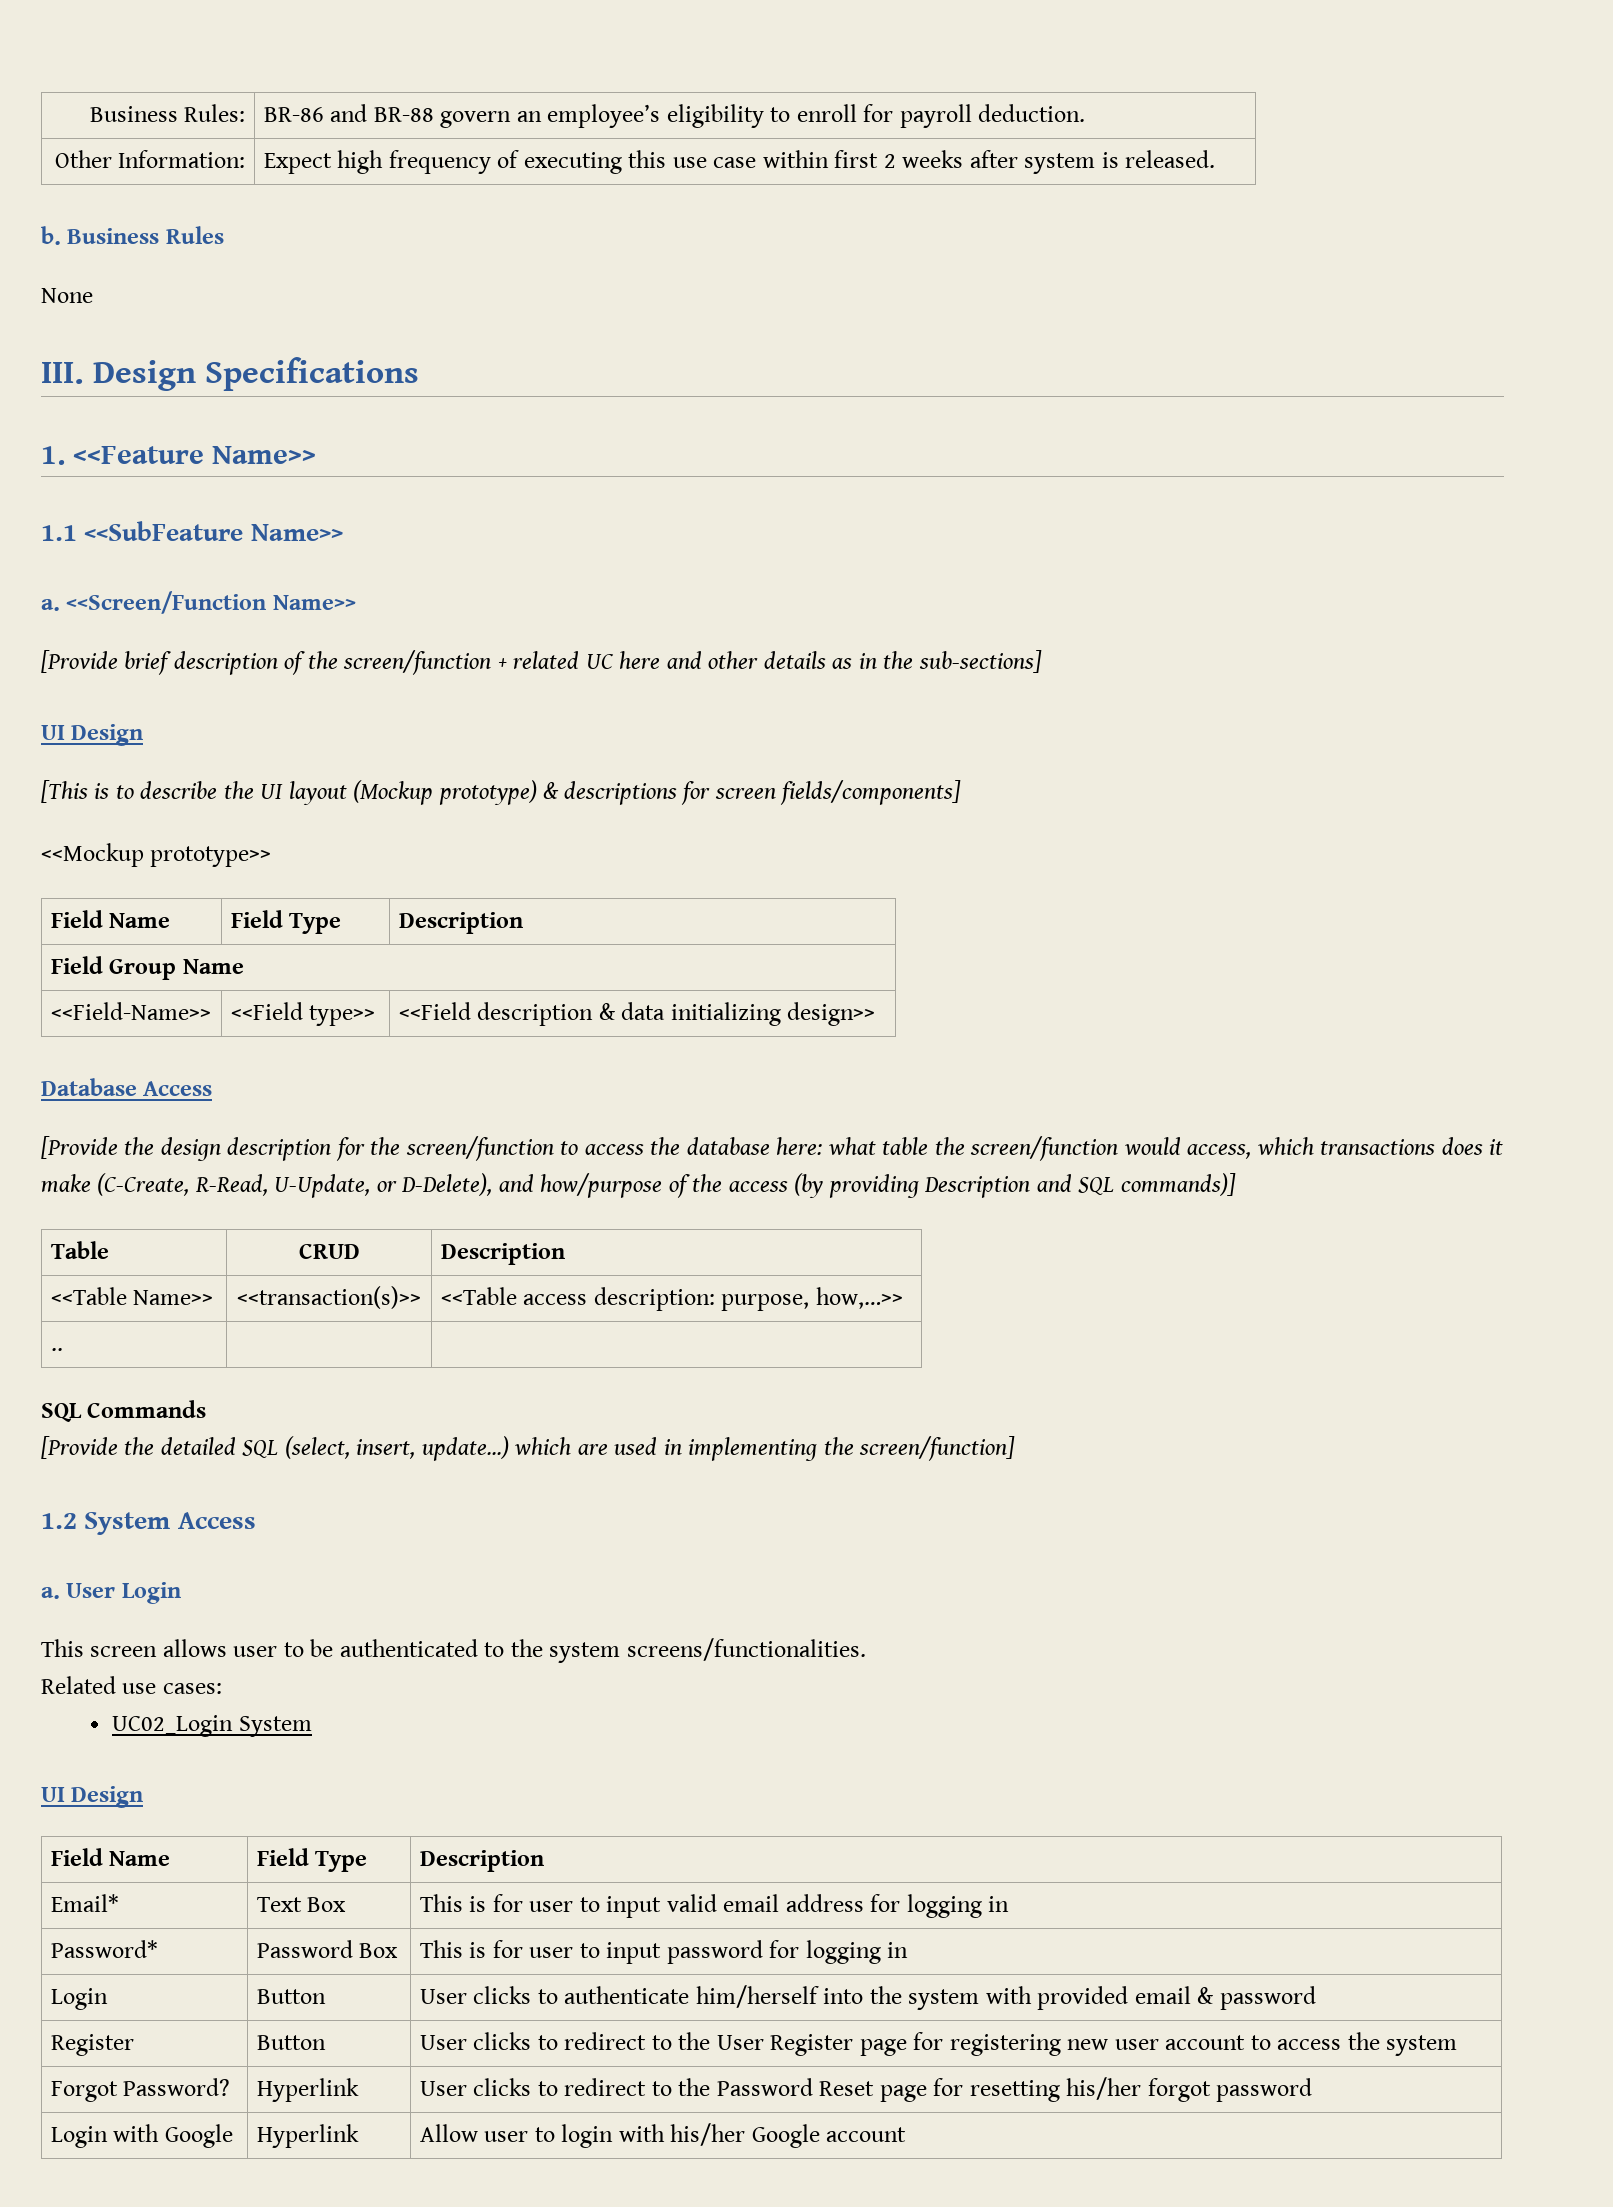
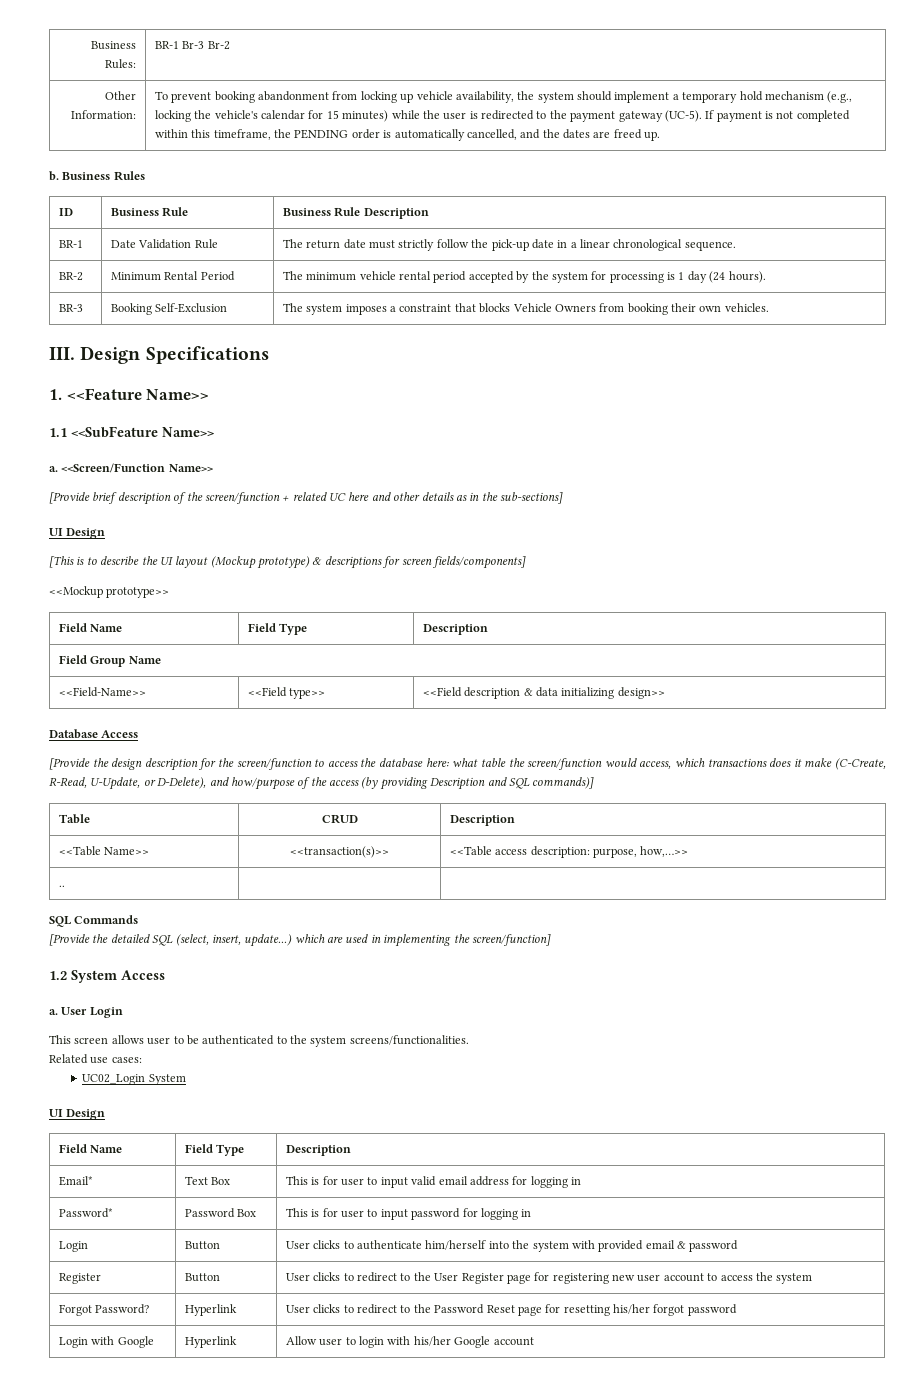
- Business Rules: | BR-86 and BR-88 govern an employee’s eligibility to enroll for payroll deduction.
- Other Information: | Expect high frequency of executing this use case within first 2 weeks after system is released.
+ Business Rules: | BR-1 Br-3 Br-2
+ Other Information: | To prevent booking abandonment from locking up vehicle availability, the system should implement a temporary hold mechanism (e.g., locking the vehicle's calendar for 15 minutes) while the user is redirected to the payment gateway (UC-5). If payment is not completed within this timeframe, the PENDING order is automatically cancelled, and the dates are freed up.
  b. Business Rules
- None
+ ID | Business Rule | Business Rule Description
+ BR-1 | Date Validation Rule | The return date must strictly follow the pick-up date in a linear chronological sequence.
+ BR-2 | Minimum Rental Period | The minimum vehicle rental period accepted by the system for processing is 1 day (24 hours).
+ BR-3 | Booking Self-Exclusion | The system imposes a constraint that blocks Vehicle Owners from booking their own vehicles.

